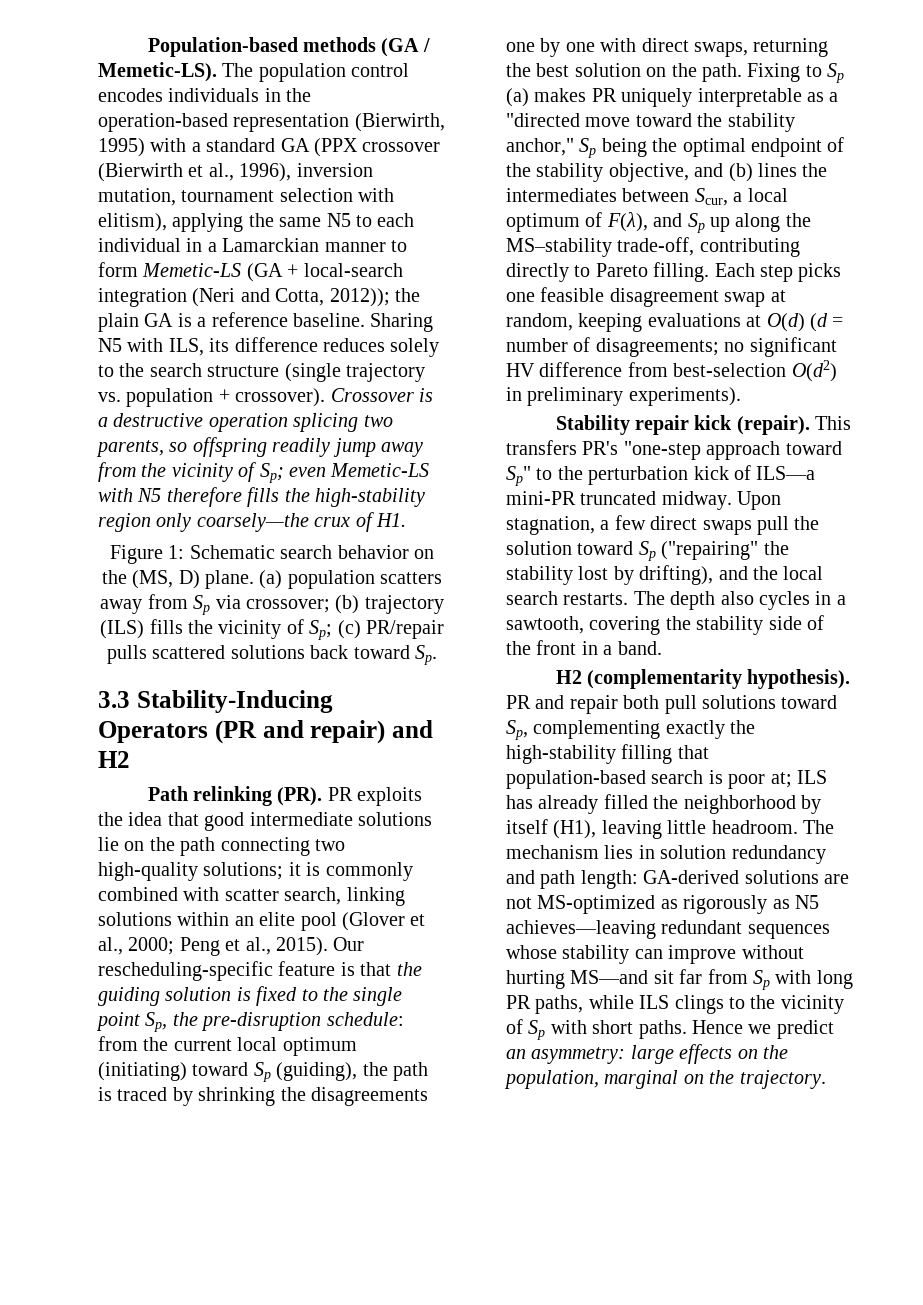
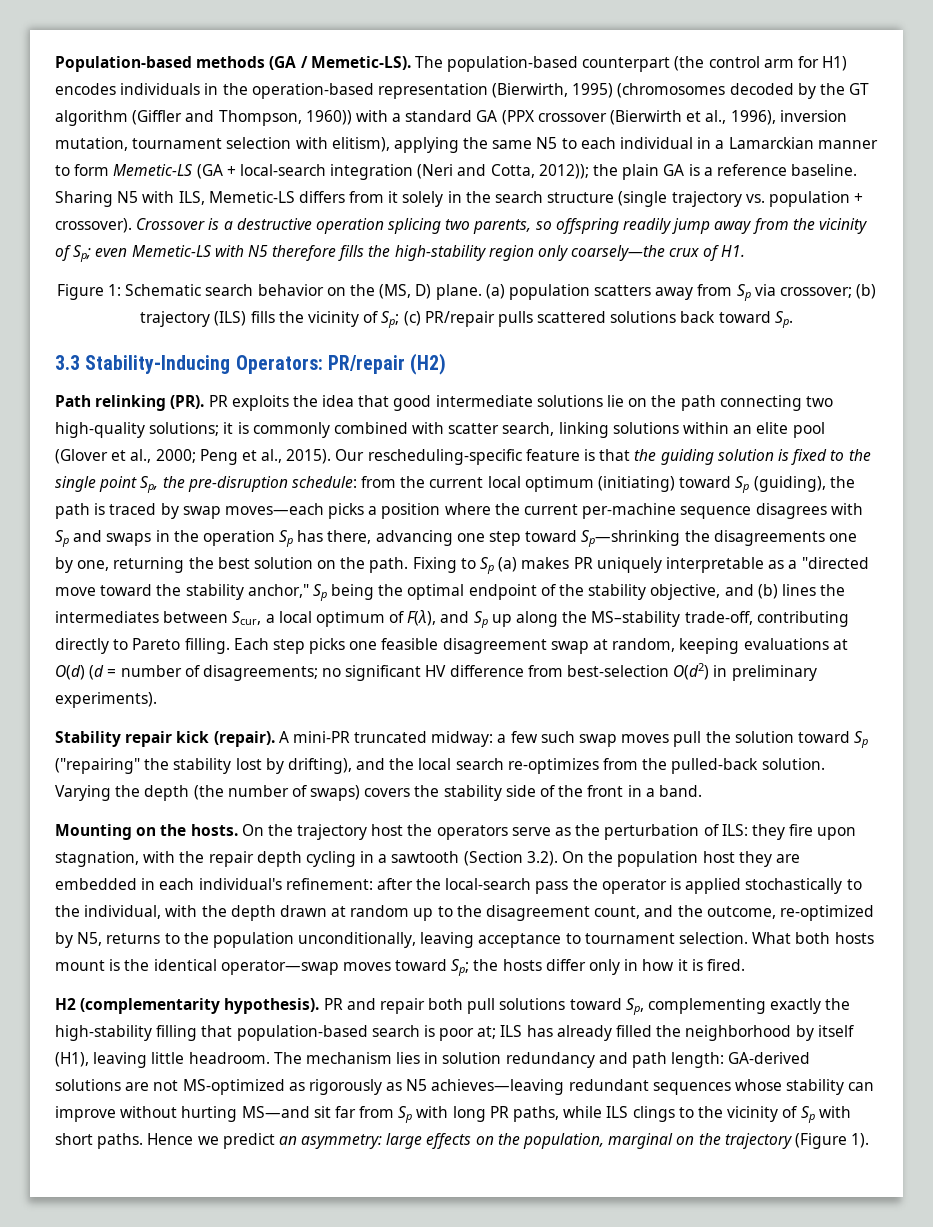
- The population control encodes individuals in the operation-based representation (Bierwirth, 1995) with a standard GA (PPX crossover (Bierwirth et al., 1996), inversion mutation, tournament selection with elitism), applying the same N5 to each individual in a Lamarckian manner to form Memetic-LS (GA + local-search integration (Neri and Cotta, 2012)); the plain GA is a reference baseline.
+ The population-based counterpart (the control arm for H1) encodes individuals in the operation-based representation (Bierwirth, 1995) (chromosomes decoded by the GT algorithm (Giffler and Thompson, 1960)) with a standard GA (PPX crossover (Bierwirth et al., 1996), inversion mutation, tournament selection with elitism), applying the same N5 to each individual in a Lamarckian manner to form Memetic-LS (GA + local-search integration (Neri and Cotta, 2012)); the plain GA is a reference baseline.
- Sharing N5 with ILS, its difference reduces solely to the search structure (single trajectory vs. population + crossover).
+ Sharing N5 with ILS, Memetic-LS differs from it solely in the search structure (single trajectory vs. population + crossover).
- 3.3 Stability-Inducing Operators (PR and repair) and H2
+ 3.3 Stability-Inducing Operators: PR/repair (H2)
- Our rescheduling-specific feature is that the guiding solution is fixed to the single point Sp, the pre-disruption schedule: from the current local optimum (initiating) toward Sp (guiding), the path is traced by shrinking the disagreements one by one with direct swaps, returning the best solution on the path.
+ Our rescheduling-specific feature is that the guiding solution is fixed to the single point Sp, the pre-disruption schedule: from the current local optimum (initiating) toward Sp (guiding), the path is traced by swap moves—each picks a position where the current per-machine sequence disagrees with Sp and swaps in the operation Sp has there, advancing one step toward Sp—shrinking the disagreements one by one, returning the best solution on the path.
- This transfers PR's "one-step approach toward Sp" to the perturbation kick of ILS—a mini-PR truncated midway. Upon stagnation, a few direct swaps pull the solution toward Sp ("repairing" the stability lost by drifting), and the local search restarts. The depth also cycles in a sawtooth, covering the stability side of the front in a band.
+ A mini-PR truncated midway: a few such swap moves pull the solution toward Sp ("repairing" the stability lost by drifting), and the local search re-optimizes from the pulled-back solution. Varying the depth (the number of swaps) covers the stability side of the front in a band.
+ Mounting on the hosts. On the trajectory host the operators serve as the perturbation of ILS: they fire upon stagnation, with the repair depth cycling in a sawtooth (Section 3.2). On the population host they are embedded in each individual's refinement: after the local-search pass the operator is applied stochastically to the individual, with the depth drawn at random up to the disagreement count, and the outcome, re-optimized by N5, returns to the population unconditionally, leaving acceptance to tournament selection. What both hosts mount is the identical operator—swap moves toward Sp; the hosts differ only in how it is fired.
- Hence we predict an asymmetry: large effects on the population, marginal on the trajectory.
+ Hence we predict an asymmetry: large effects on the population, marginal on the trajectory (Figure 1).

